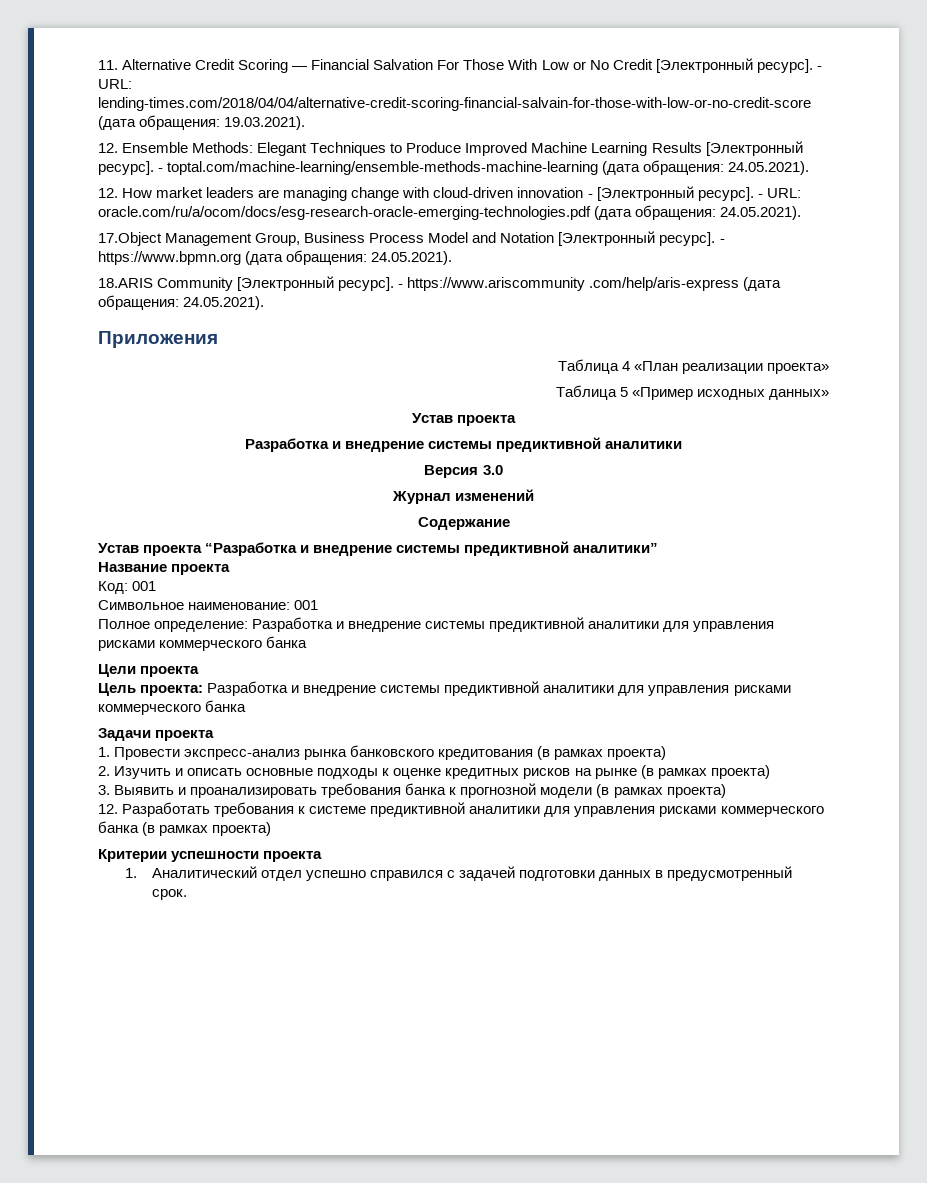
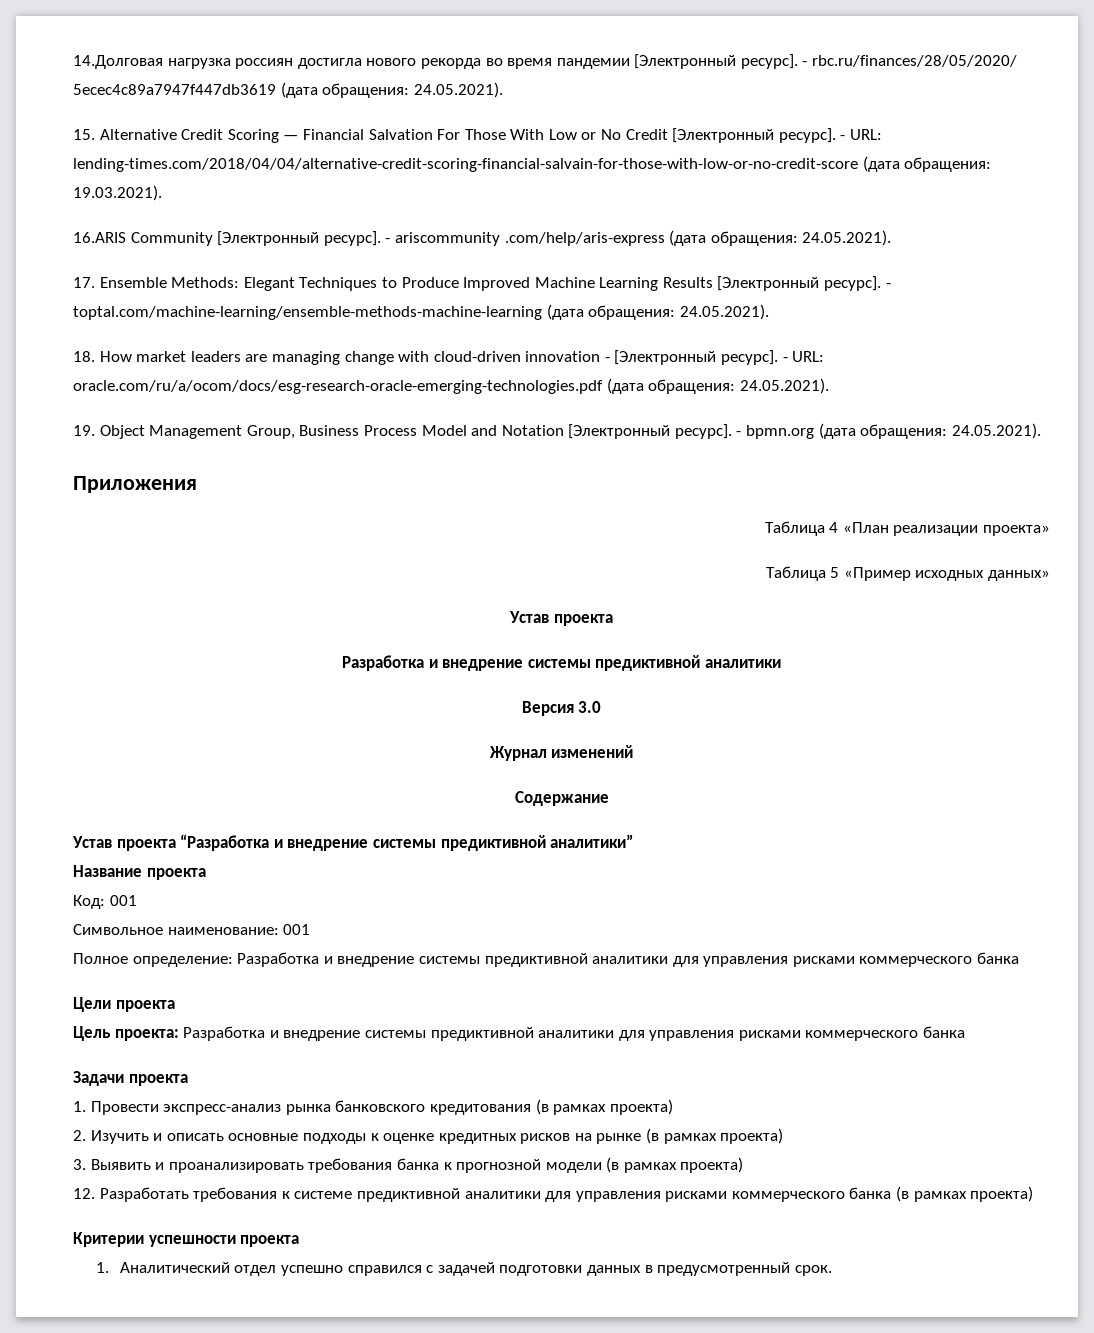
- 11. Alternative Credit Scoring — Financial Salvation For Those With Low or No Credit [Электронный ресурс].
+ 14.Долговая нагрузка россиян достигла нового рекорда во время пандемии [Электронный ресурс]. - rbc.ru/finances/28/05/2020/ 5ecec4c89a7947f447db3619 (дата обращения: 24.05.2021).
+ 15. Alternative Credit Scoring — Financial Salvation For Those With Low or No Credit [Электронный ресурс].
- 12. Ensemble Methods: Elegant Techniques to Produce Improved Machine Learning Results [Электронный ресурс].
+ 16.ARIS Community [Электронный ресурс]. - ariscommunity .com/help/aris-express (дата обращения: 24.05.2021).
+ 17. Ensemble Methods: Elegant Techniques to Produce Improved Machine Learning Results [Электронный ресурс].
- 12. How market leaders are managing change with cloud-driven innovation - [Электронный ресурс].
+ 18. How market leaders are managing change with cloud-driven innovation - [Электронный ресурс].
- 17.Object Management Group, Business Process Model and Notation [Электронный ресурс].
+ 19. Object Management Group, Business Process Model and Notation [Электронный ресурс].
- - https://www.bpmn.org (дата обращения: 24.05.2021).
- 18.ARIS Community [Электронный ресурс]. - https://www.ariscommunity .com/help/aris-express (дата обращения: 24.05.2021).
+ - bpmn.org (дата обращения: 24.05.2021).

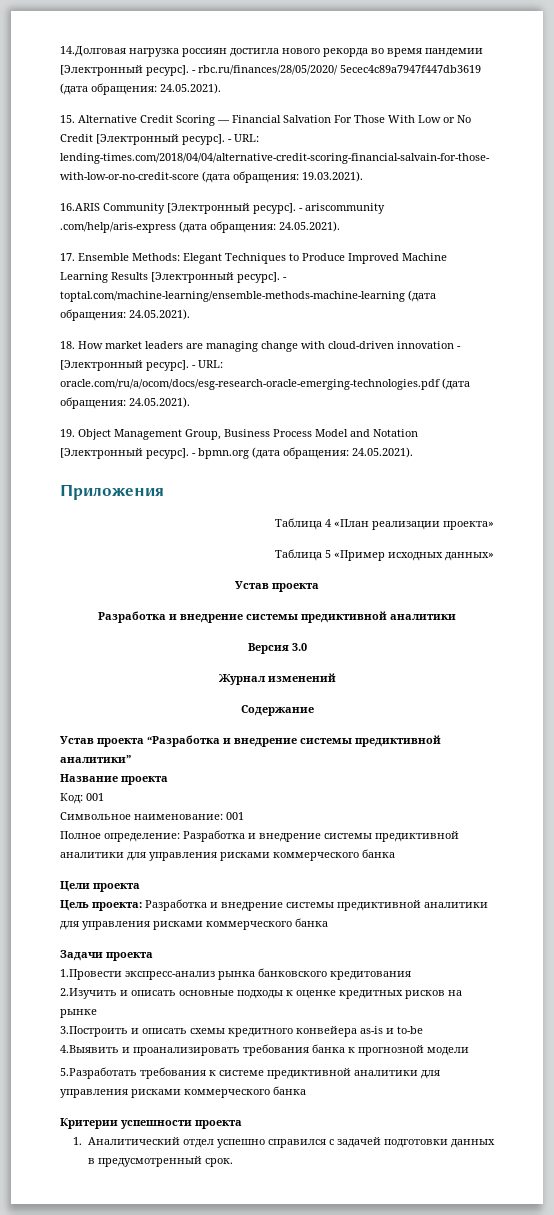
- 1. Провести экспресс-анализ рынка банковского кредитования (в рамках проекта)
- 2. Изучить и описать основные подходы к оценке кредитных рисков на рынке (в рамках проекта)
- 3. Выявить и проанализировать требования банка к прогнозной модели (в рамках проекта)
- 12. Разработать требования к системе предиктивной аналитики для управления рисками коммерческого банка (в рамках проекта)
+ 1.Провести экспресс-анализ рынка банковского кредитования
+ 2.Изучить и описать основные подходы к оценке кредитных рисков на рынке
+ 3.Построить и описать схемы кредитного конвейера as-is и to-be
+ 4.Выявить и проанализировать требования банка к прогнозной модели
+ 5.Разработать требования к системе предиктивной аналитики для управления рисками коммерческого банка

